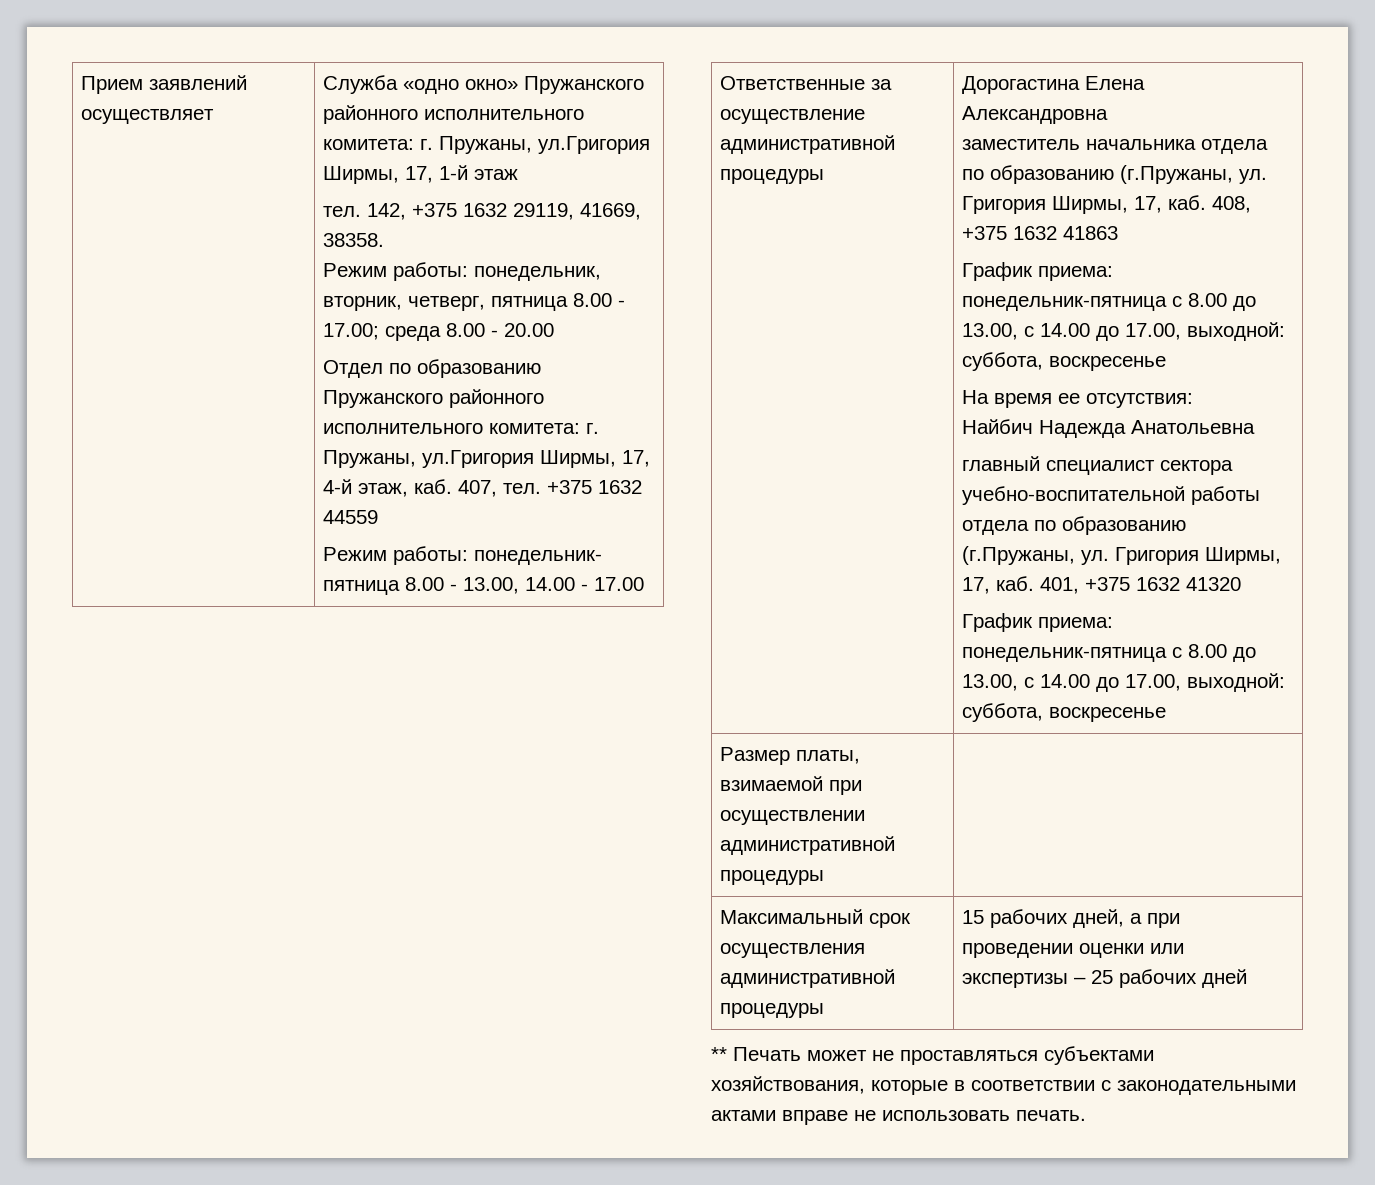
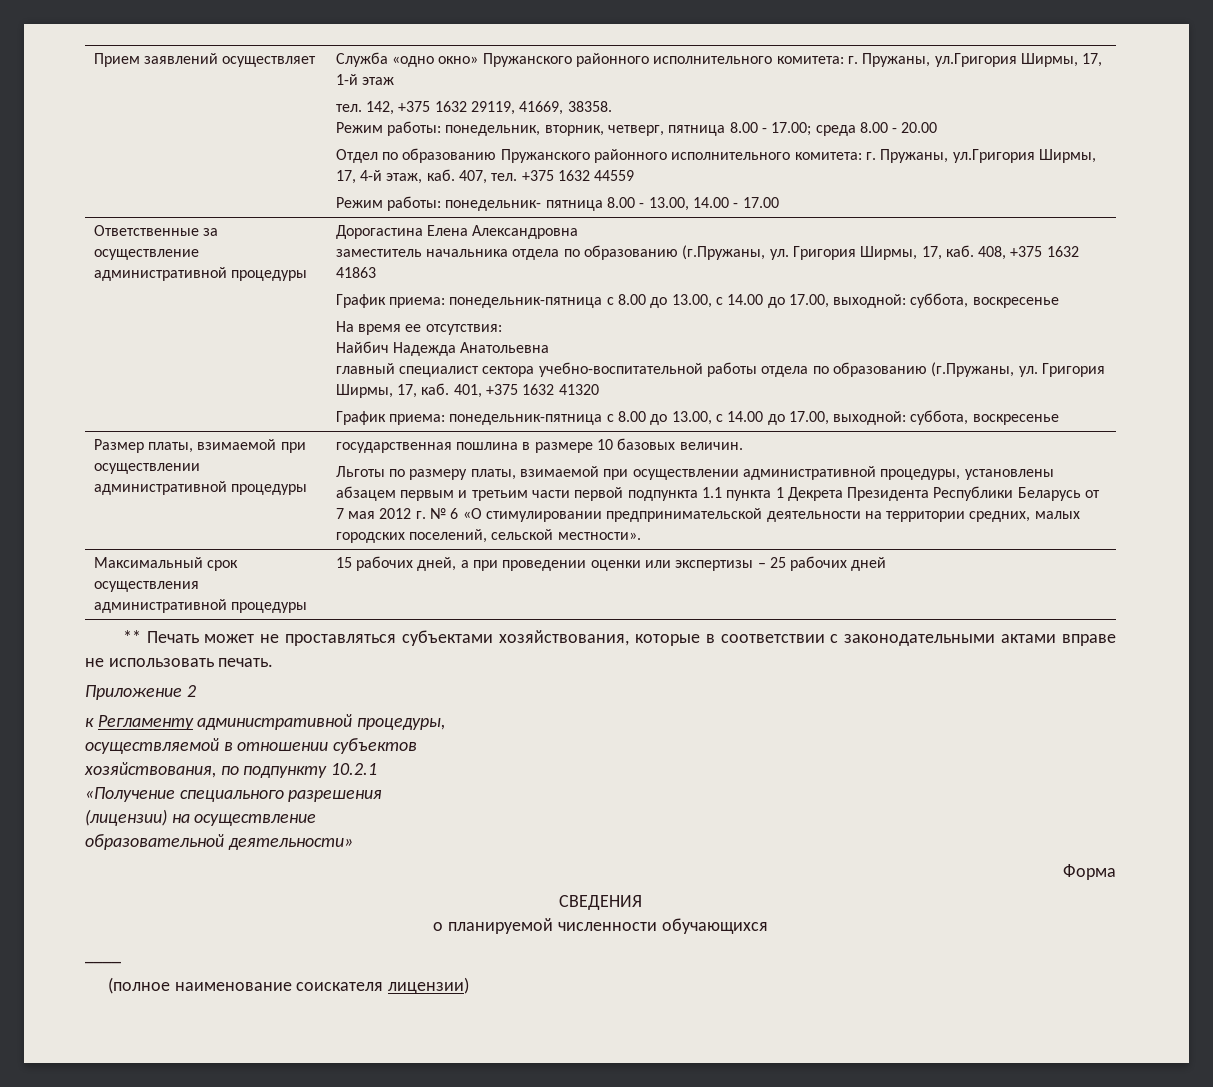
+ государственная пошлина в размере 10 базовых величин.
+ Льготы по размеру платы, взимаемой при осуществлении административной процедуры, установлены абзацем первым и третьим части первой подпункта 1.1 пункта 1 Декрета Президента Республики Беларусь от 7 мая 2012 г. № 6 «О стимулировании предпринимательской деятельности на территории средних, малых городских поселений, сельской местности».
+ Приложение 2
+ к Регламенту административной процедуры,
+ осуществляемой в отношении субъектов
+ хозяйствования, по подпункту 10.2.1
+ «Получение специального разрешения
+ (лицензии) на осуществление
+ образовательной деятельности»
+ Форма
+ СВЕДЕНИЯ
+ о планируемой численности обучающихся
+ ____
+ (полное наименование соискателя лицензии)

